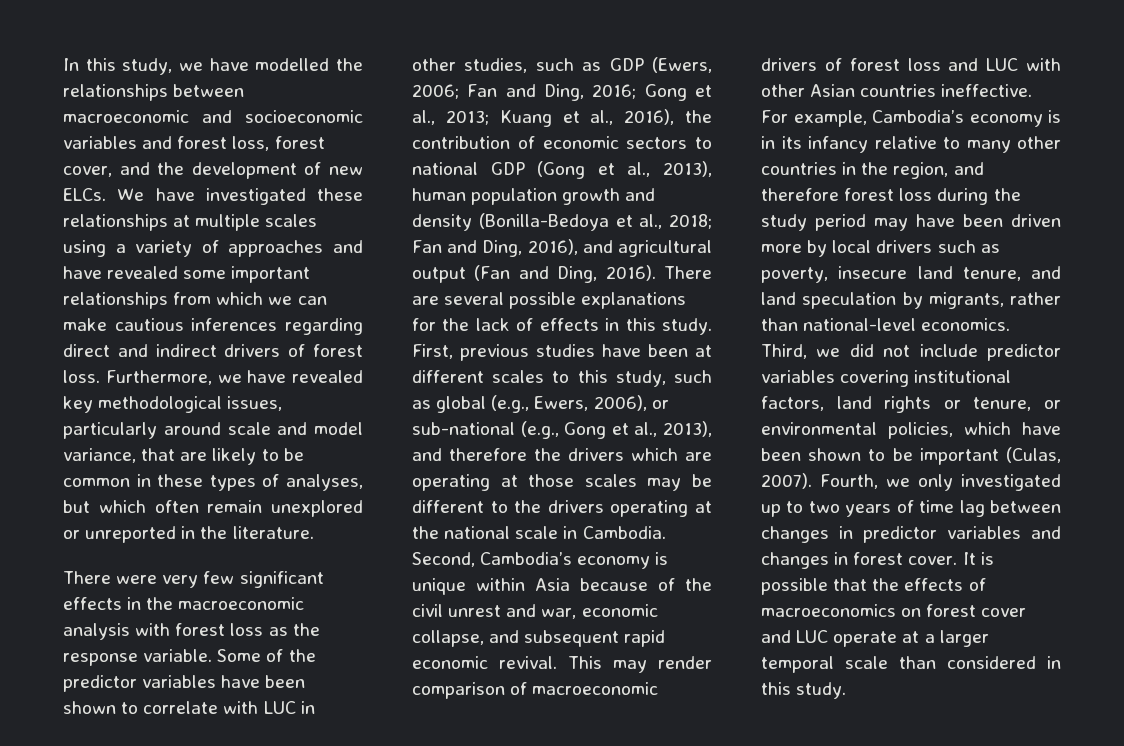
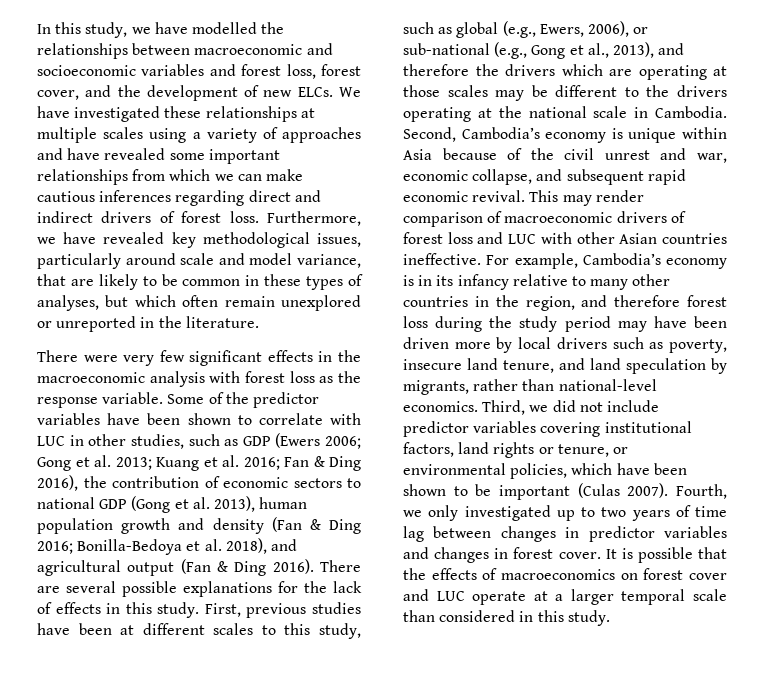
- Some of the predictor variables have been shown to correlate with LUC in other studies, such as GDP (Ewers, 2006; Fan and Ding, 2016; Gong et al., 2013; Kuang et al., 2016), the contribution of economic sectors to national GDP (Gong et al., 2013), human population growth and density (Bonilla-Bedoya et al., 2018; Fan and Ding, 2016), and agricultural output (Fan and Ding, 2016).
+ Some of the predictor variables have been shown to correlate with LUC in other studies, such as GDP (Ewers 2006; Gong et al. 2013; Kuang et al. 2016; Fan & Ding 2016), the contribution of economic sectors to national GDP (Gong et al. 2013), human population growth and density (Fan & Ding 2016; Bonilla-Bedoya et al. 2018), and agricultural output (Fan & Ding 2016).
- Third, we did not include predictor variables covering institutional factors, land rights or tenure, or environmental policies, which have been shown to be important (Culas, 2007).
+ Third, we did not include predictor variables covering institutional factors, land rights or tenure, or environmental policies, which have been shown to be important (Culas 2007).

